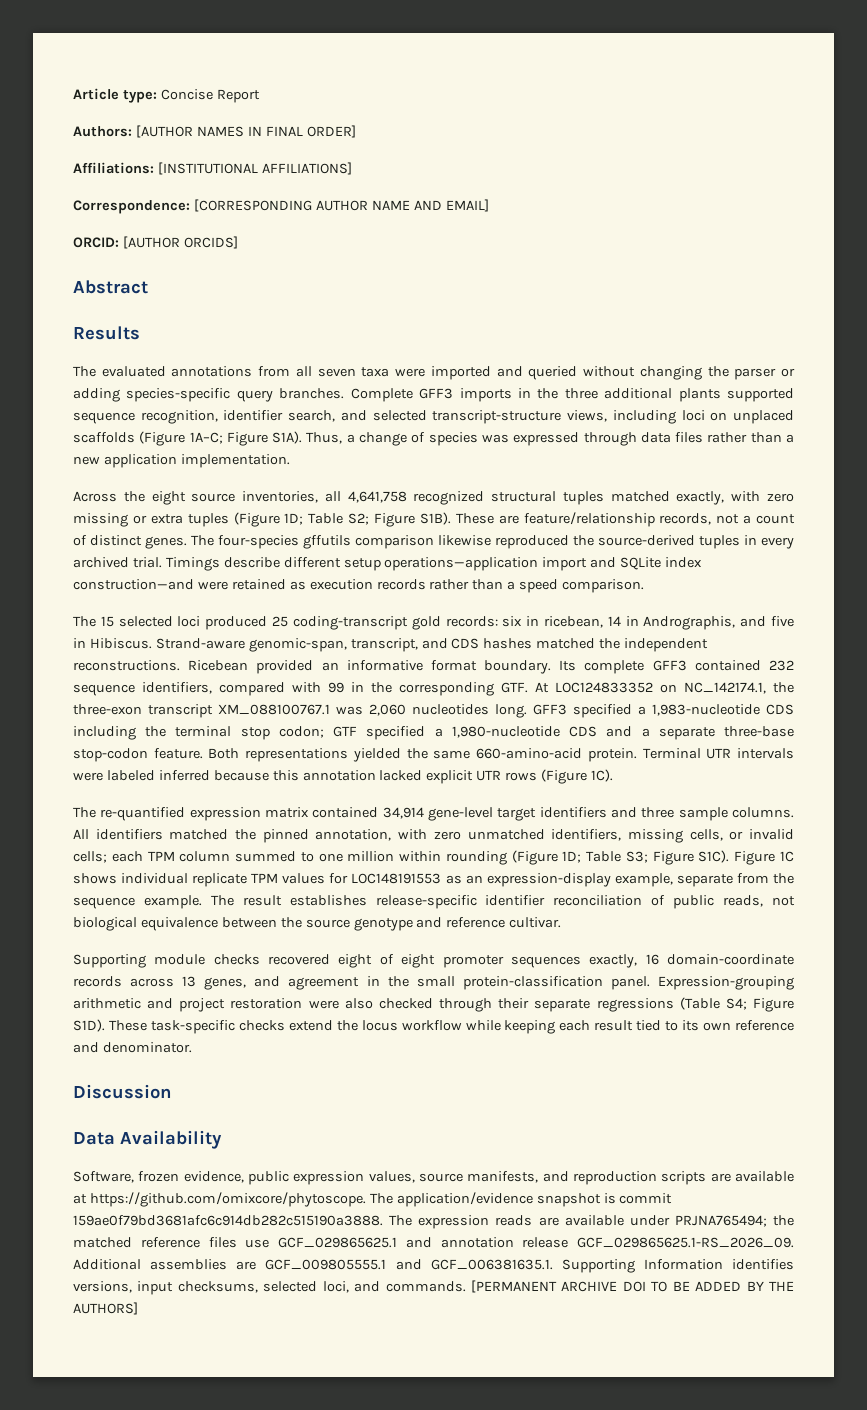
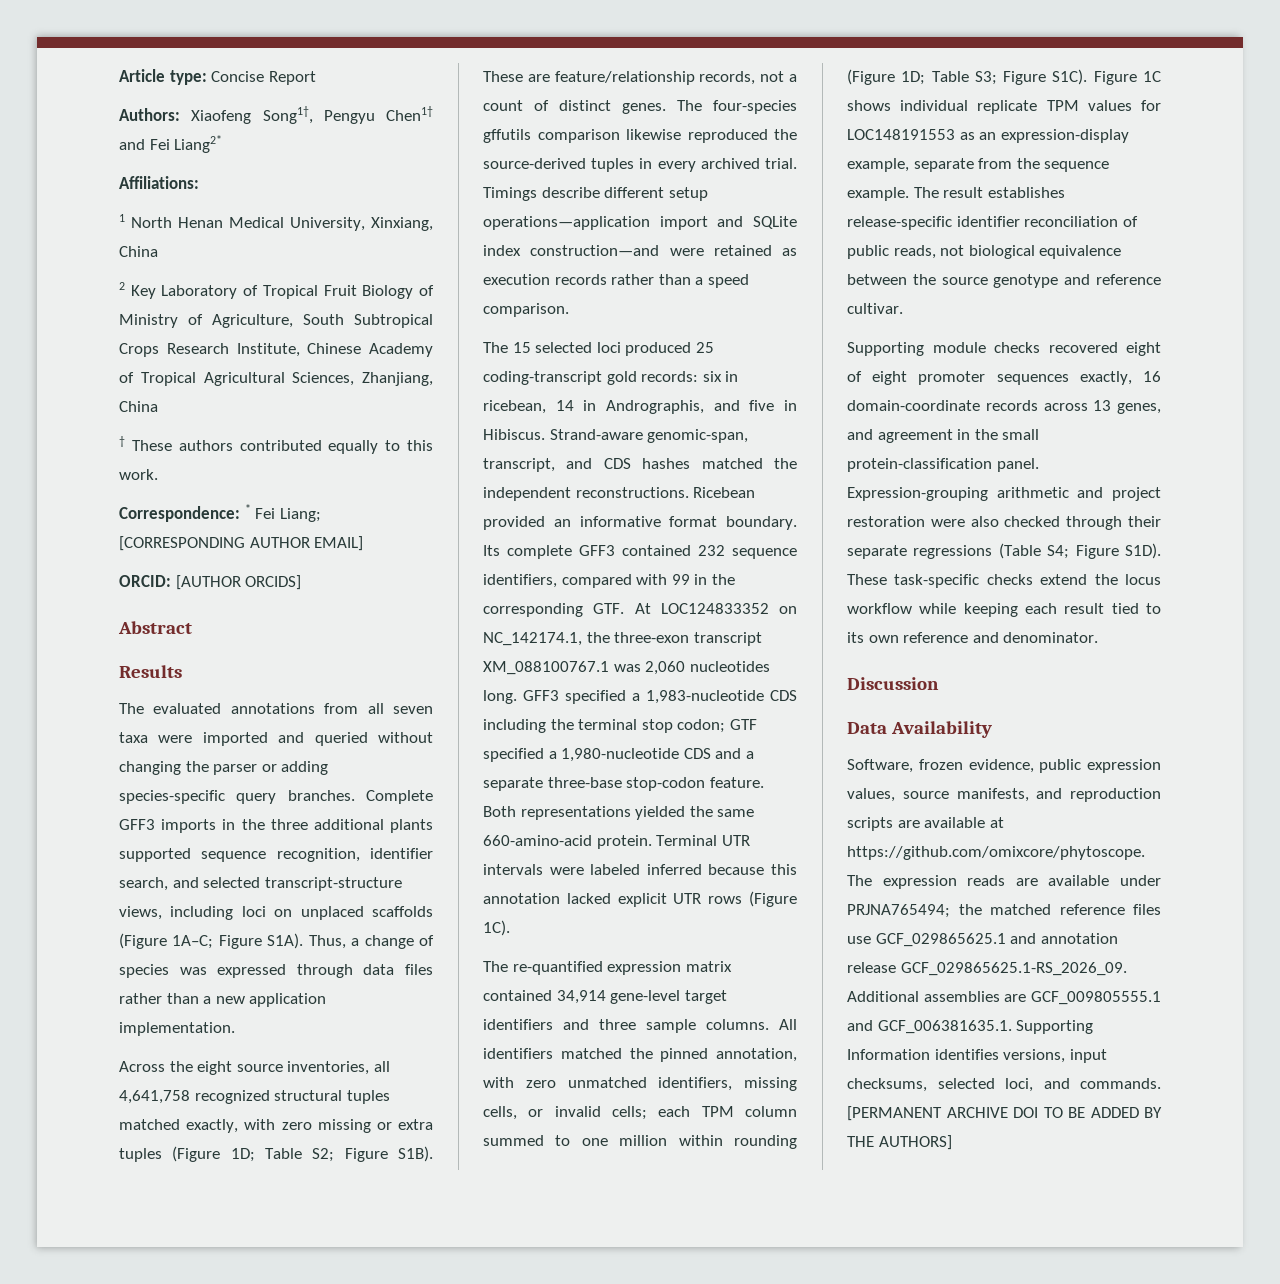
- Authors: [AUTHOR NAMES IN FINAL ORDER]
- Affiliations: [INSTITUTIONAL AFFILIATIONS]
- Correspondence: [CORRESPONDING AUTHOR NAME AND EMAIL]
+ Authors: Xiaofeng Song1†, Pengyu Chen1† and Fei Liang2*
+ Affiliations:
+ 1 North Henan Medical University, Xinxiang, China
+ 2 Key Laboratory of Tropical Fruit Biology of Ministry of Agriculture, South Subtropical Crops Research Institute, Chinese Academy of Tropical Agricultural Sciences, Zhanjiang, China
+ † These authors contributed equally to this work.
+ Correspondence: * Fei Liang; [CORRESPONDING AUTHOR EMAIL]
- Software, frozen evidence, public expression values, source manifests, and reproduction scripts are available at https://github.com/omixcore/phytoscope. The application/evidence snapshot is commit 159ae0f79bd3681afc6c914db282c515190a3888. The expression reads are available under PRJNA765494; the matched reference files use GCF_029865625.1 and annotation release GCF_029865625.1-RS_2026_09. Additional assemblies are GCF_009805555.1 and GCF_006381635.1. Supporting Information identifies versions, input checksums, selected loci, and commands.
+ Software, frozen evidence, public expression values, source manifests, and reproduction scripts are available at https://github.com/omixcore/phytoscope. The expression reads are available under PRJNA765494; the matched reference files use GCF_029865625.1 and annotation release GCF_029865625.1-RS_2026_09. Additional assemblies are GCF_009805555.1 and GCF_006381635.1. Supporting Information identifies versions, input checksums, selected loci, and commands.

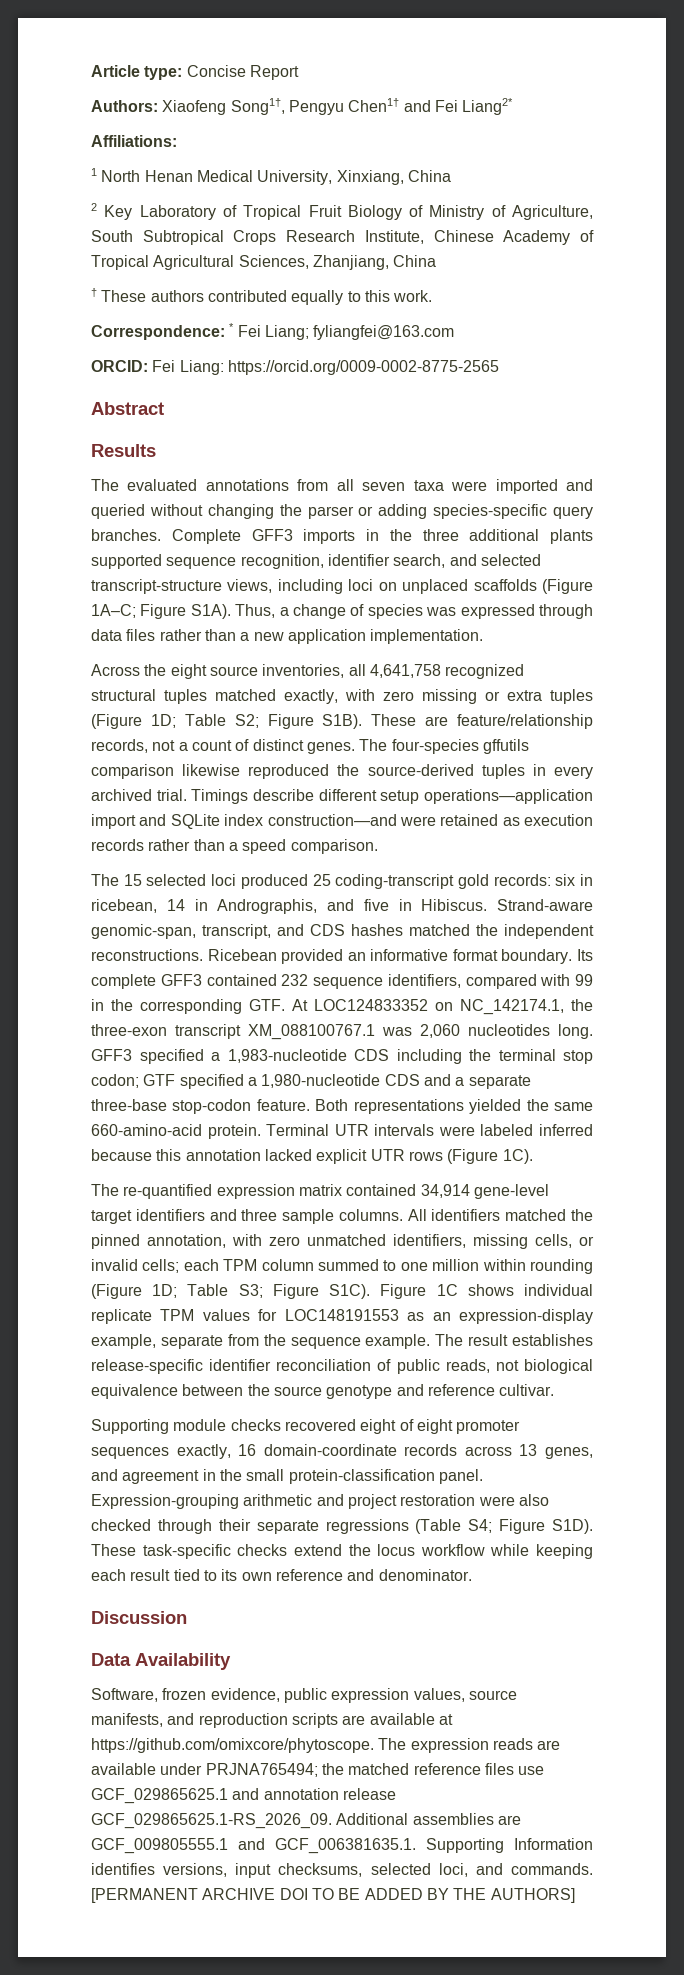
- Correspondence: * Fei Liang; [CORRESPONDING AUTHOR EMAIL]
- ORCID: [AUTHOR ORCIDS]
+ Correspondence: * Fei Liang; fyliangfei@163.com
+ ORCID: Fei Liang: https://orcid.org/0009-0002-8775-2565

